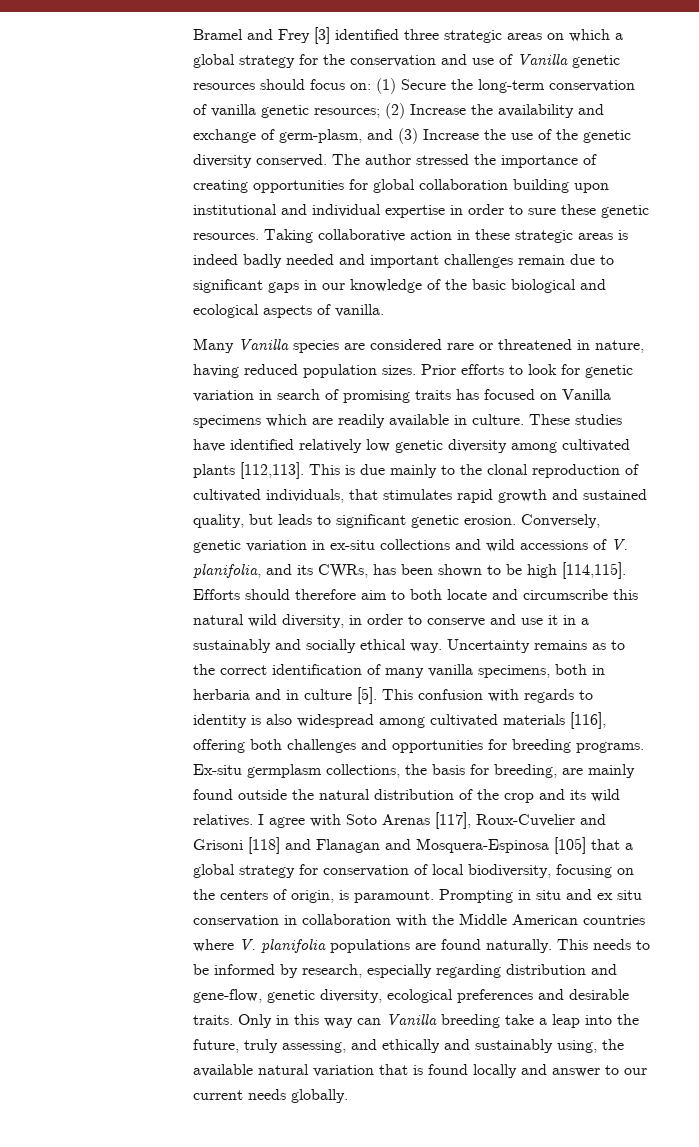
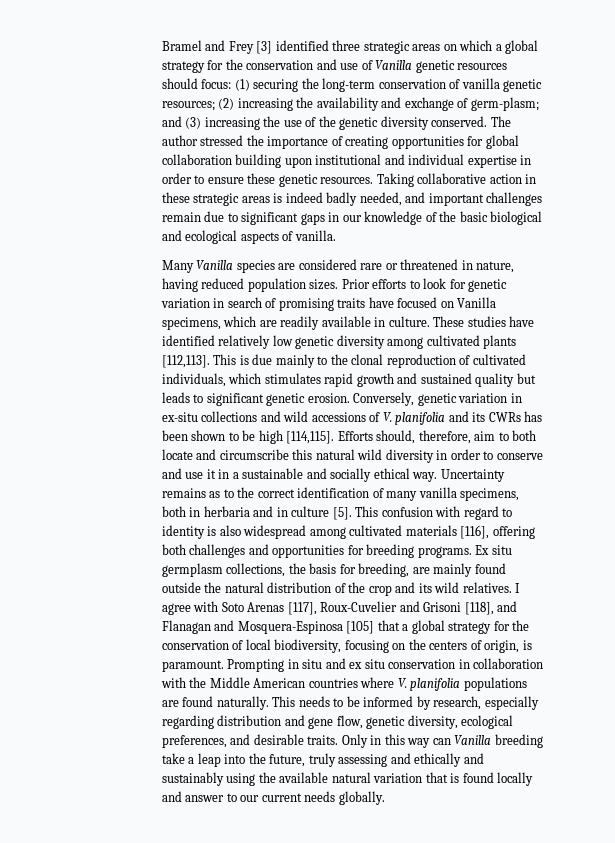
- Bramel and Frey [3] identified three strategic areas on which a global strategy for the conservation and use of Vanilla genetic resources should focus on: (1) Secure the long-term conservation of vanilla genetic resources; (2) Increase the availability and exchange of germ-plasm, and (3) Increase the use of the genetic diversity conserved.
+ Bramel and Frey [3] identified three strategic areas on which a global strategy for the conservation and use of Vanilla genetic resources should focus: (1) securing the long-term conservation of vanilla genetic resources; (2) increasing the availability and exchange of germ-plasm; and (3) increasing the use of the genetic diversity conserved.
- The author stressed the importance of creating opportunities for global collaboration building upon institutional and individual expertise in order to sure these genetic resources.
+ The author stressed the importance of creating opportunities for global collaboration building upon institutional and individual expertise in order to ensure these genetic resources.
- Taking collaborative action in these strategic areas is indeed badly needed and important challenges remain due to significant gaps in our knowledge of the basic biological and ecological aspects of vanilla.
+ Taking collaborative action in these strategic areas is indeed badly needed, and important challenges remain due to significant gaps in our knowledge of the basic biological and ecological aspects of vanilla.
- Prior efforts to look for genetic variation in search of promising traits has focused on Vanilla specimens which are readily available in culture.
+ Prior efforts to look for genetic variation in search of promising traits have focused on Vanilla specimens, which are readily available in culture.
- This is due mainly to the clonal reproduction of cultivated individuals, that stimulates rapid growth and sustained quality, but leads to significant genetic erosion.
+ This is due mainly to the clonal reproduction of cultivated individuals, which stimulates rapid growth and sustained quality but leads to significant genetic erosion.
- Conversely, genetic variation in ex-situ collections and wild accessions of V. planifolia, and its CWRs, has been shown to be high [114,115].
+ Conversely, genetic variation in ex-situ collections and wild accessions of V. planifolia and its CWRs has been shown to be high [114,115].
- Efforts should therefore aim to both locate and circumscribe this natural wild diversity, in order to conserve and use it in a sustainably and socially ethical way.
+ Efforts should, therefore, aim to both locate and circumscribe this natural wild diversity in order to conserve and use it in a sustainable and socially ethical way.
- This confusion with regards to identity is also widespread among cultivated materials [116], offering both challenges and opportunities for breeding programs.
+ This confusion with regard to identity is also widespread among cultivated materials [116], offering both challenges and opportunities for breeding programs.
- Ex-situ germplasm collections, the basis for breeding, are mainly found outside the natural distribution of the crop and its wild relatives.
+ Ex situ germplasm collections, the basis for breeding, are mainly found outside the natural distribution of the crop and its wild relatives.
- I agree with Soto Arenas [117], Roux-Cuvelier and Grisoni [118] and Flanagan and Mosquera-Espinosa [105] that a global strategy for conservation of local biodiversity, focusing on the centers of origin, is paramount.
+ I agree with Soto Arenas [117], Roux-Cuvelier and Grisoni [118], and Flanagan and Mosquera-Espinosa [105] that a global strategy for the conservation of local biodiversity, focusing on the centers of origin, is paramount.
- This needs to be informed by research, especially regarding distribution and gene-flow, genetic diversity, ecological preferences and desirable traits.
+ This needs to be informed by research, especially regarding distribution and gene flow, genetic diversity, ecological preferences, and desirable traits.
- Only in this way can Vanilla breeding take a leap into the future, truly assessing, and ethically and sustainably using, the available natural variation that is found locally and answer to our current needs globally.
+ Only in this way can Vanilla breeding take a leap into the future, truly assessing and ethically and sustainably using the available natural variation that is found locally and answer to our current needs globally.

